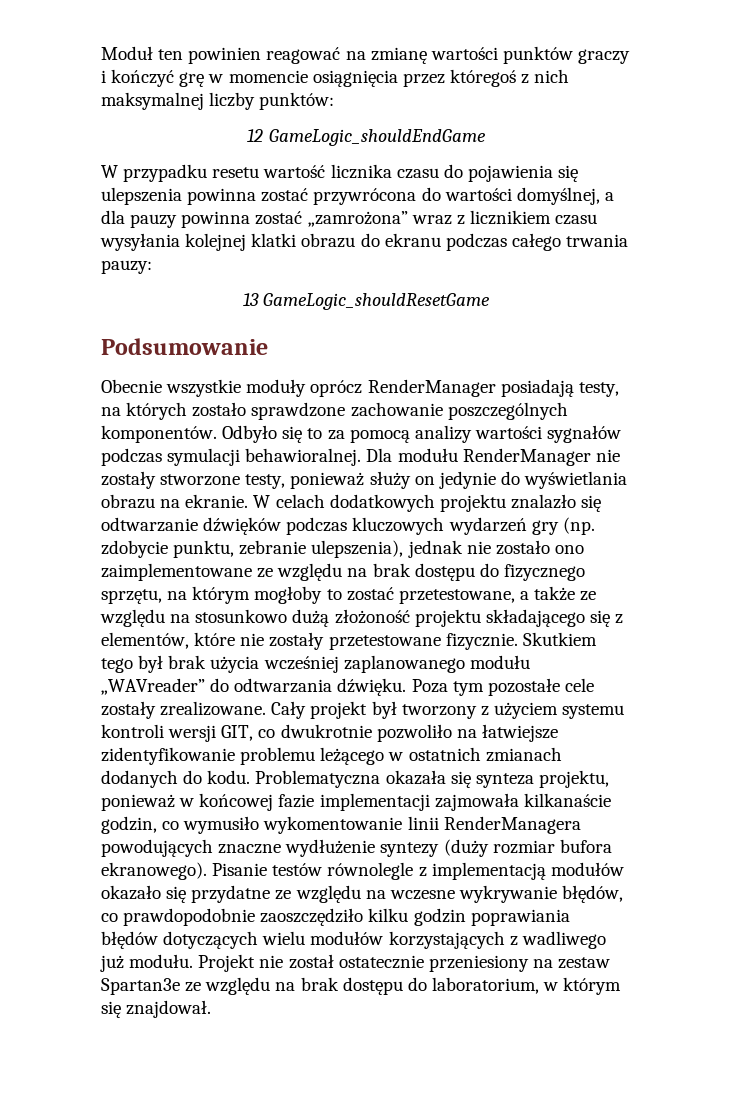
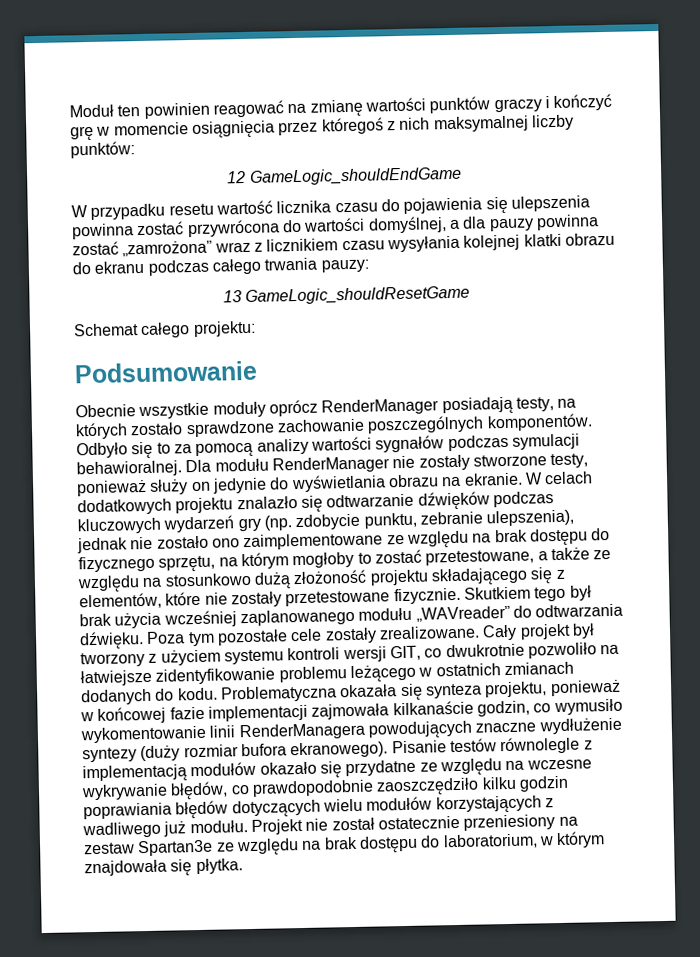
+ Schemat całego projektu:
- Projekt nie został ostatecznie przeniesiony na zestaw Spartan3e ze względu na brak dostępu do laboratorium, w którym się znajdował.
+ Projekt nie został ostatecznie przeniesiony na zestaw Spartan3e ze względu na brak dostępu do laboratorium, w którym znajdowała się płytka.

